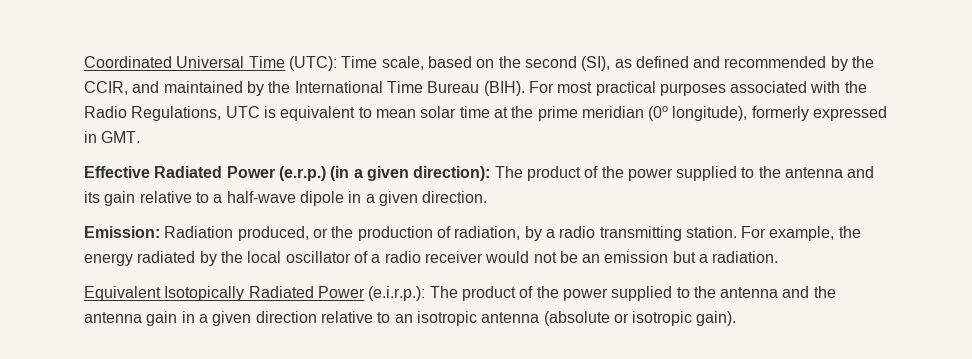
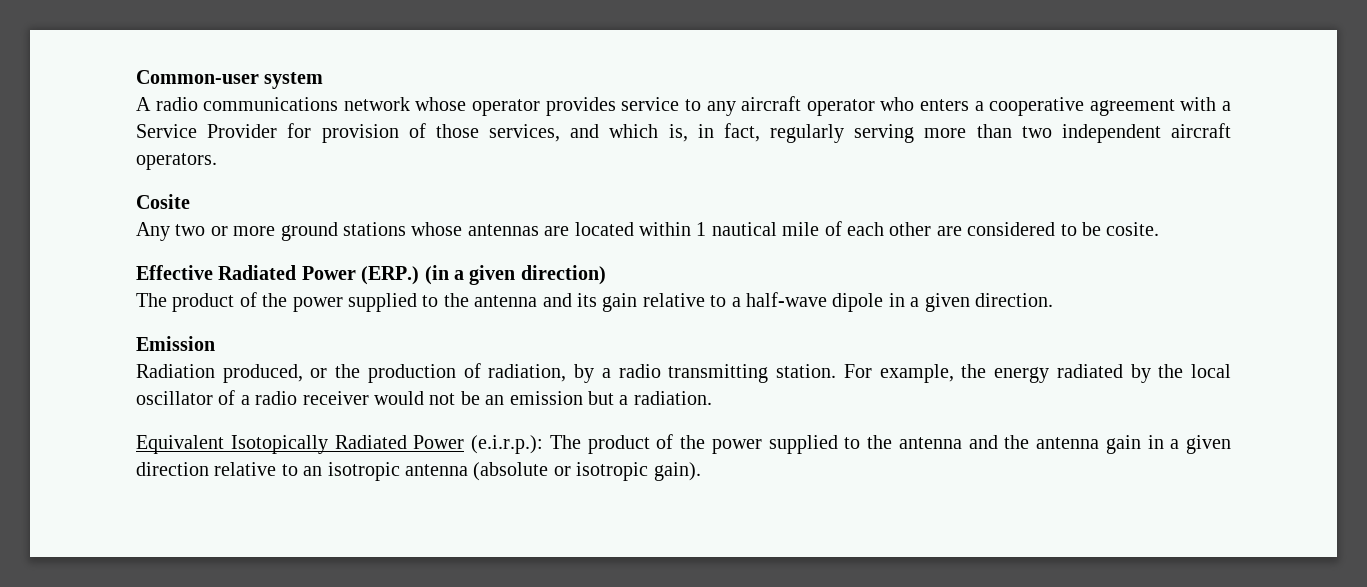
- Coordinated Universal Time (UTC): Time scale, based on the second (SI), as defined and recommended by the CCIR, and maintained by the International Time Bureau (BIH). For most practical purposes associated with the Radio Regulations, UTC is equivalent to mean solar time at the prime meridian (0o longitude), formerly expressed in GMT.
+ Common-user system
+ A radio communications network whose operator provides service to any aircraft operator who enters a cooperative agreement with a Service Provider for provision of those services, and which is, in fact, regularly serving more than two independent aircraft operators.
+ Cosite
+ Any two or more ground stations whose antennas are located within 1 nautical mile of each other are considered to be cosite.
- Effective Radiated Power (e.r.p.) (in a given direction): The product of the power supplied to the antenna and its gain relative to a half-wave dipole in a given direction.
+ Effective Radiated Power (ERP.) (in a given direction)
+ The product of the power supplied to the antenna and its gain relative to a half-wave dipole in a given direction.
- Emission: Radiation produced, or the production of radiation, by a radio transmitting station.
+ Emission
+ Radiation produced, or the production of radiation, by a radio transmitting station.

